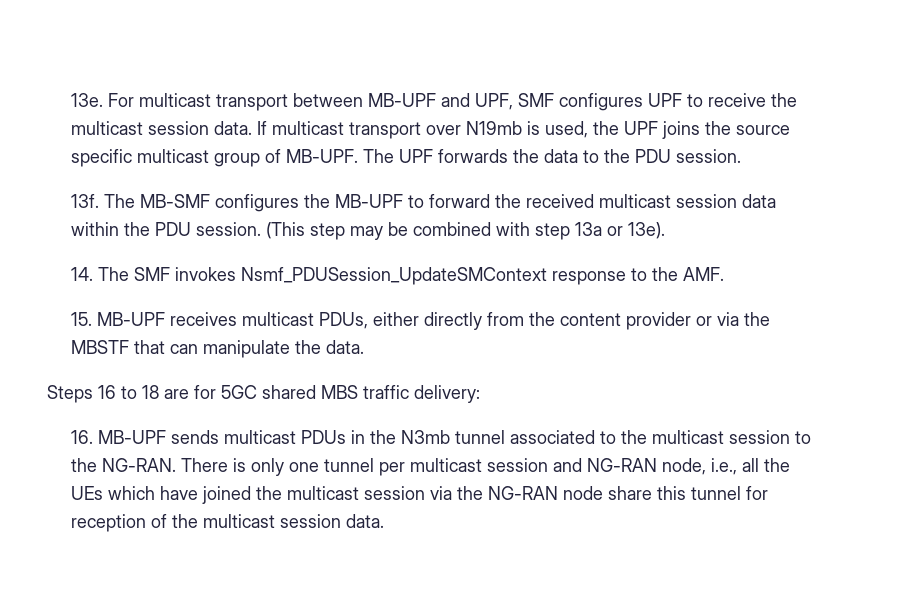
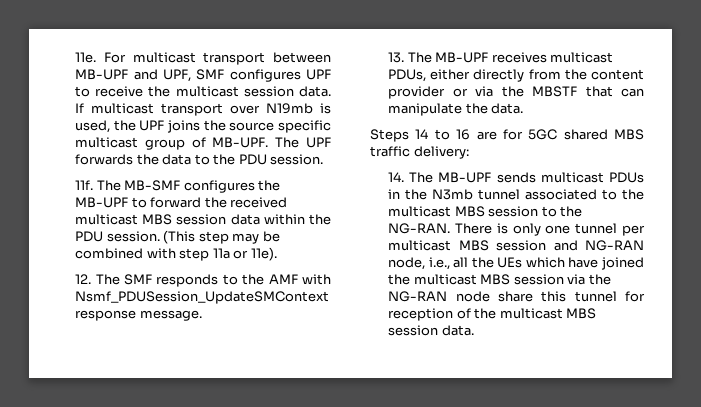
- 13e.
+ 11e.
- 13f.
+ 11f.
- The MB-SMF configures the MB-UPF to forward the received multicast session data within the PDU session.
+ The MB-SMF configures the MB-UPF to forward the received multicast MBS session data within the PDU session.
- (This step may be combined with step 13a or 13e).
- 14. The SMF invokes Nsmf_PDUSession_UpdateSMContext response to the AMF.
- 15. MB-UPF receives multicast PDUs, either directly from the content provider or via the MBSTF that can manipulate the data.
+ (This step may be combined with step 11a or 11e).
+ 12. The SMF responds to the AMF with Nsmf_PDUSession_UpdateSMContext response message.
+ 13. The MB-UPF receives multicast PDUs, either directly from the content provider or via the MBSTF that can manipulate the data.
- Steps 16 to 18 are for 5GC shared MBS traffic delivery:
+ Steps 14 to 16 are for 5GC shared MBS traffic delivery:
- 16. MB-UPF sends multicast PDUs in the N3mb tunnel associated to the multicast session to the NG-RAN.
+ 14. The MB-UPF sends multicast PDUs in the N3mb tunnel associated to the multicast MBS session to the NG-RAN.
- There is only one tunnel per multicast session and NG-RAN node, i.e., all the UEs which have joined the multicast session via the NG-RAN node share this tunnel for reception of the multicast session data.
+ There is only one tunnel per multicast MBS session and NG-RAN node, i.e., all the UEs which have joined the multicast MBS session via the NG-RAN node share this tunnel for reception of the multicast MBS session data.

